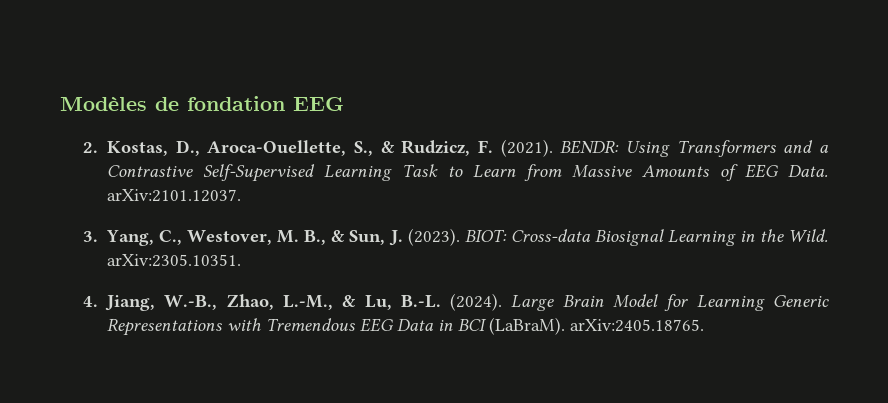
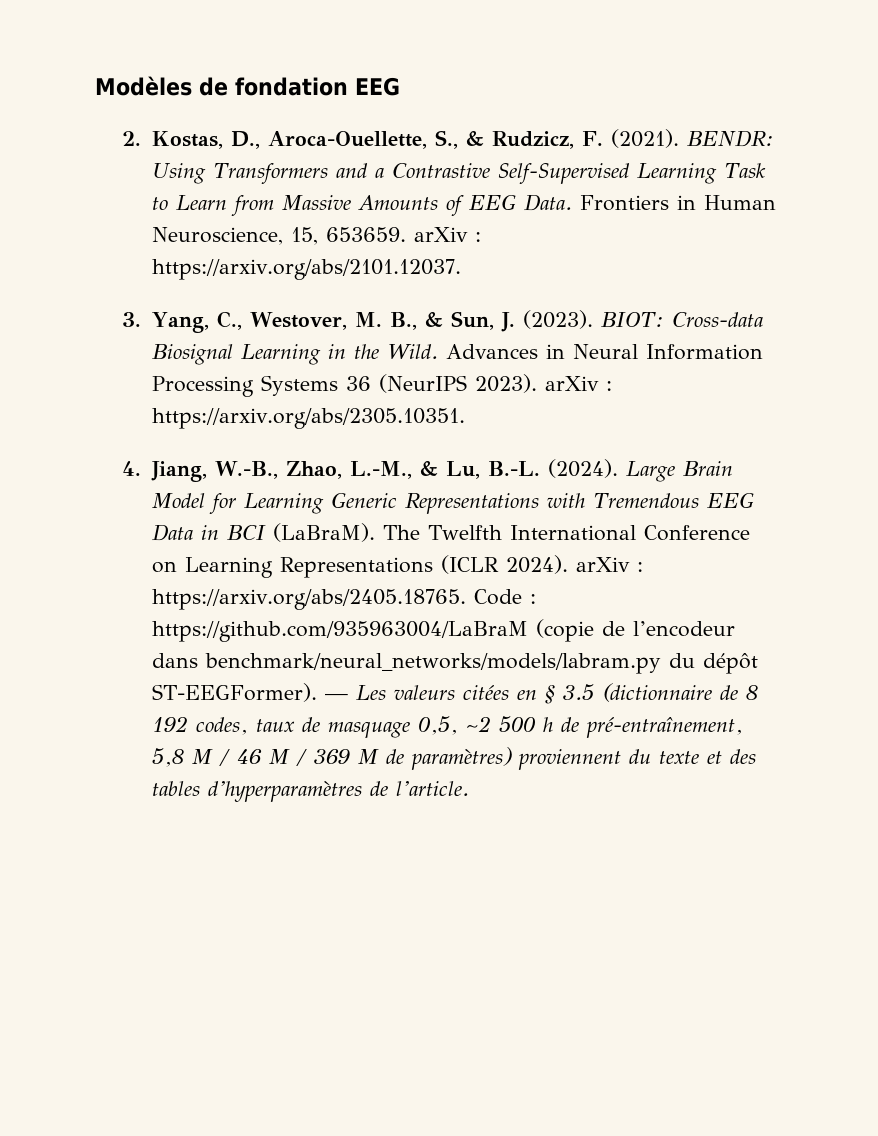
- BENDR: Using Transformers and a Contrastive Self-Supervised Learning Task to Learn from Massive Amounts of EEG Data. arXiv:2101.12037.
+ BENDR: Using Transformers and a Contrastive Self-Supervised Learning Task to Learn from Massive Amounts of EEG Data. Frontiers in Human Neuroscience, 15, 653659. arXiv : https://arxiv.org/abs/2101.12037.
- BIOT: Cross-data Biosignal Learning in the Wild. arXiv:2305.10351.
+ BIOT: Cross-data Biosignal Learning in the Wild. Advances in Neural Information Processing Systems 36 (NeurIPS 2023). arXiv : https://arxiv.org/abs/2305.10351.
- Large Brain Model for Learning Generic Representations with Tremendous EEG Data in BCI (LaBraM). arXiv:2405.18765.
+ Large Brain Model for Learning Generic Representations with Tremendous EEG Data in BCI (LaBraM). The Twelfth International Conference on Learning Representations (ICLR 2024). arXiv : https://arxiv.org/abs/2405.18765. Code : https://github.com/935963004/LaBraM (copie de l’encodeur dans benchmark/neural_networks/models/labram.py du dépôt ST-EEGFormer). — Les valeurs citées en § 3.5 (dictionnaire de 8 192 codes, taux de masquage 0,5, ~2 500 h de pré-entraînement, 5,8 M / 46 M / 369 M de paramètres) proviennent du texte et des tables d’hyperparamètres de l’article.

